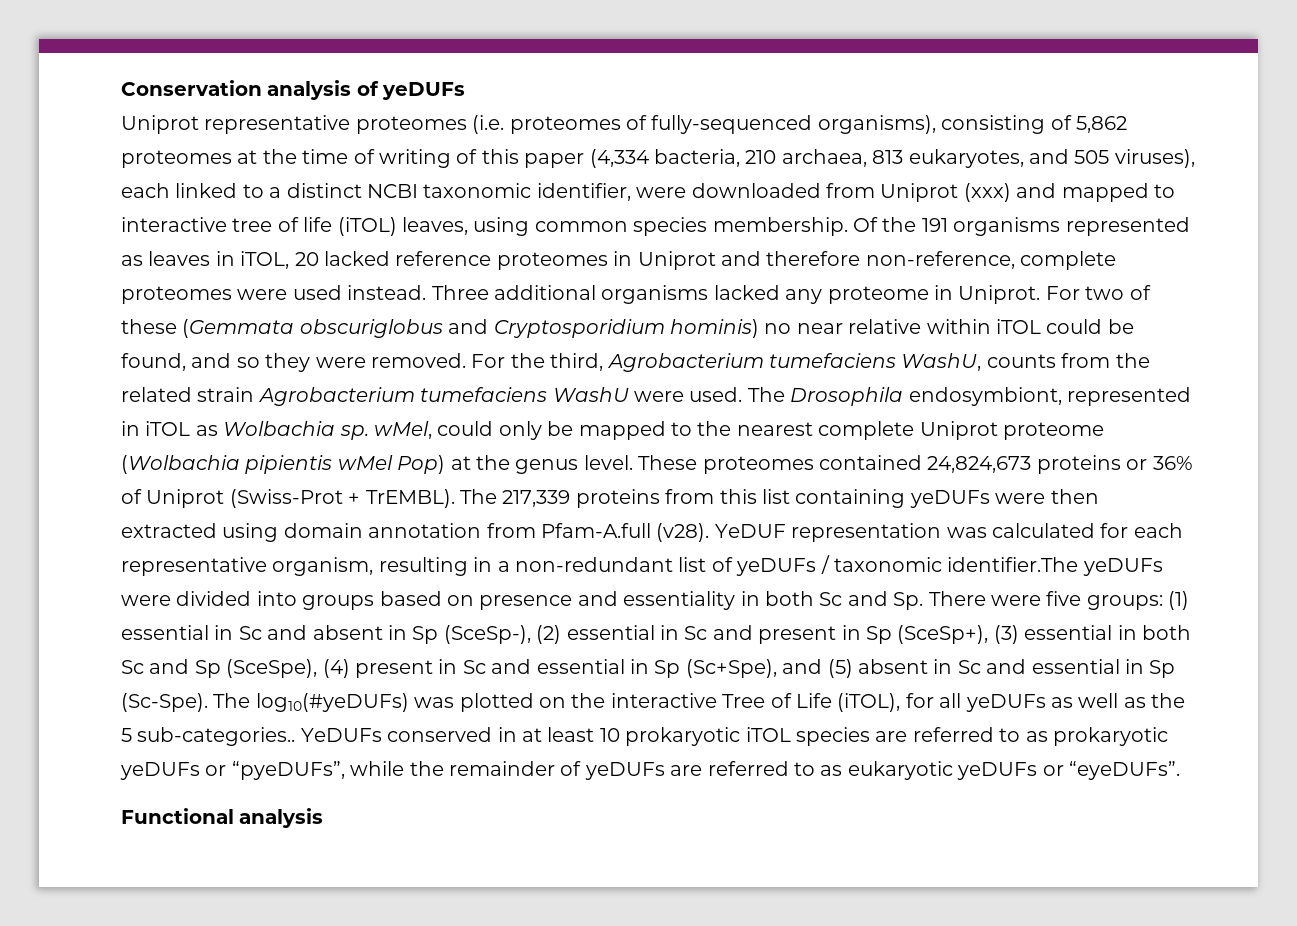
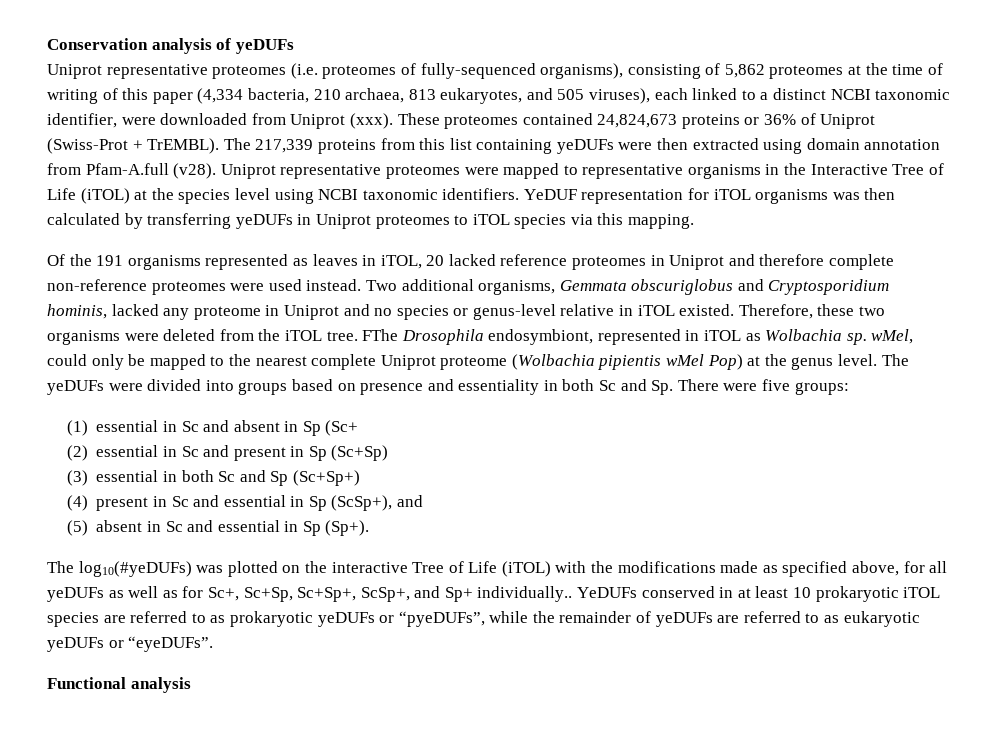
- Uniprot representative proteomes (i.e. proteomes of fully-sequenced organisms), consisting of 5,862 proteomes at the time of writing of this paper (4,334 bacteria, 210 archaea, 813 eukaryotes, and 505 viruses), each linked to a distinct NCBI taxonomic identifier, were downloaded from Uniprot (xxx) and mapped to interactive tree of life (iTOL) leaves, using common species membership. Of the 191 organisms represented as leaves in iTOL, 20 lacked reference proteomes in Uniprot and therefore non-reference, complete proteomes were used instead. Three additional organisms lacked any proteome in Uniprot. For two of these (Gemmata obscuriglobus and Cryptosporidium hominis) no near relative within iTOL could be found, and so they were removed. For the third, Agrobacterium tumefaciens WashU, counts from the related strain Agrobacterium tumefaciens WashU were used. The Drosophila endosymbiont, represented in iTOL as Wolbachia sp. wMel, could only be mapped to the nearest complete Uniprot proteome (Wolbachia pipientis wMel Pop) at the genus level.
+ Uniprot representative proteomes (i.e. proteomes of fully-sequenced organisms), consisting of 5,862 proteomes at the time of writing of this paper (4,334 bacteria, 210 archaea, 813 eukaryotes, and 505 viruses), each linked to a distinct NCBI taxonomic identifier, were downloaded from Uniprot (xxx).
- YeDUF representation was calculated for each representative organism, resulting in a non-redundant list of yeDUFs / taxonomic identifier.The yeDUFs were divided into groups based on presence and essentiality in both Sc and Sp. There were five groups: (1) essential in Sc and absent in Sp (SceSp-), (2) essential in Sc and present in Sp (SceSp+), (3) essential in both Sc and Sp (SceSpe), (4) present in Sc and essential in Sp (Sc+Spe), and (5) absent in Sc and essential in Sp (Sc-Spe). The log10(#yeDUFs) was plotted on the interactive Tree of Life (iTOL), for all yeDUFs as well as the 5 sub-categories..
+ Uniprot representative proteomes were mapped to representative organisms in the Interactive Tree of Life (iTOL) at the species level using NCBI taxonomic identifiers. YeDUF representation for iTOL organisms was then calculated by transferring yeDUFs in Uniprot proteomes to iTOL species via this mapping.
+ Of the 191 organisms represented as leaves in iTOL, 20 lacked reference proteomes in Uniprot and therefore complete non-reference proteomes were used instead. Two additional organisms, Gemmata obscuriglobus and Cryptosporidium hominis, lacked any proteome in Uniprot and no species or genus-level relative in iTOL existed. Therefore, these two organisms were deleted from the iTOL tree. FThe Drosophila endosymbiont, represented in iTOL as Wolbachia sp. wMel, could only be mapped to the nearest complete Uniprot proteome (Wolbachia pipientis wMel Pop) at the genus level. The yeDUFs were divided into groups based on presence and essentiality in both Sc and Sp. There were five groups:
+ (1) essential in Sc and absent in Sp (Sc+
+ (2) essential in Sc and present in Sp (Sc+Sp)
+ (3) essential in both Sc and Sp (Sc+Sp+)
+ (4) present in Sc and essential in Sp (ScSp+), and
+ (5) absent in Sc and essential in Sp (Sp+).
+ The log10(#yeDUFs) was plotted on the interactive Tree of Life (iTOL) with the modifications made as specified above, for all yeDUFs as well as for Sc+, Sc+Sp, Sc+Sp+, ScSp+, and Sp+ individually..

